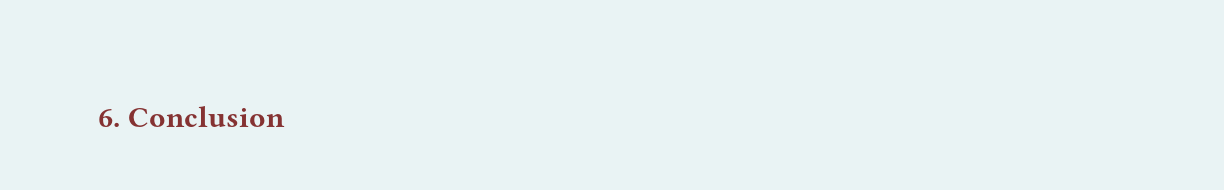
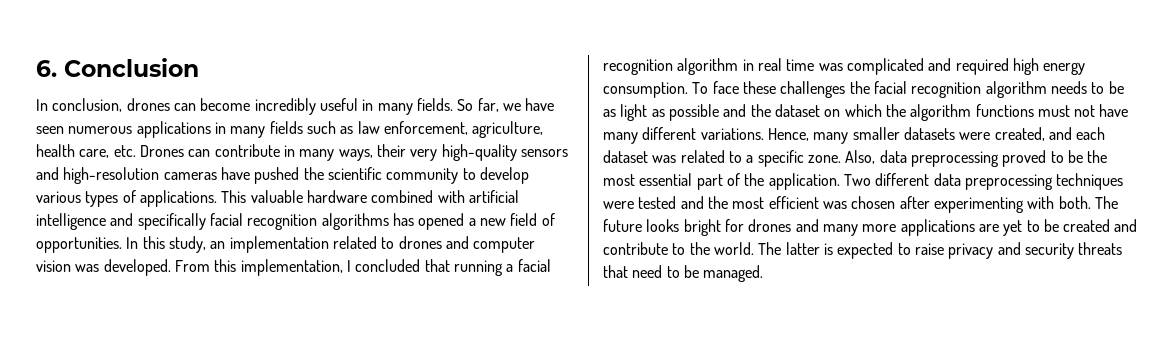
+ In conclusion, drones can become incredibly useful in many fields. So far, we have seen numerous applications in many fields such as law enforcement, agriculture, health care, etc. Drones can contribute in many ways, their very high-quality sensors and high-resolution cameras have pushed the scientific community to develop various types of applications. This valuable hardware combined with artificial intelligence and specifically facial recognition algorithms has opened a new field of opportunities. In this study, an implementation related to drones and computer vision was developed. From this implementation, I concluded that running a facial recognition algorithm in real time was complicated and required high energy consumption. To face these challenges the facial recognition algorithm needs to be as light as possible and the dataset on which the algorithm functions must not have many different variations. Hence, many smaller datasets were created, and each dataset was related to a specific zone. Also, data preprocessing proved to be the most essential part of the application. Two different data preprocessing techniques were tested and the most efficient was chosen after experimenting with both. The future looks bright for drones and many more applications are yet to be created and contribute to the world. The latter is expected to raise privacy and security threats that need to be managed.

